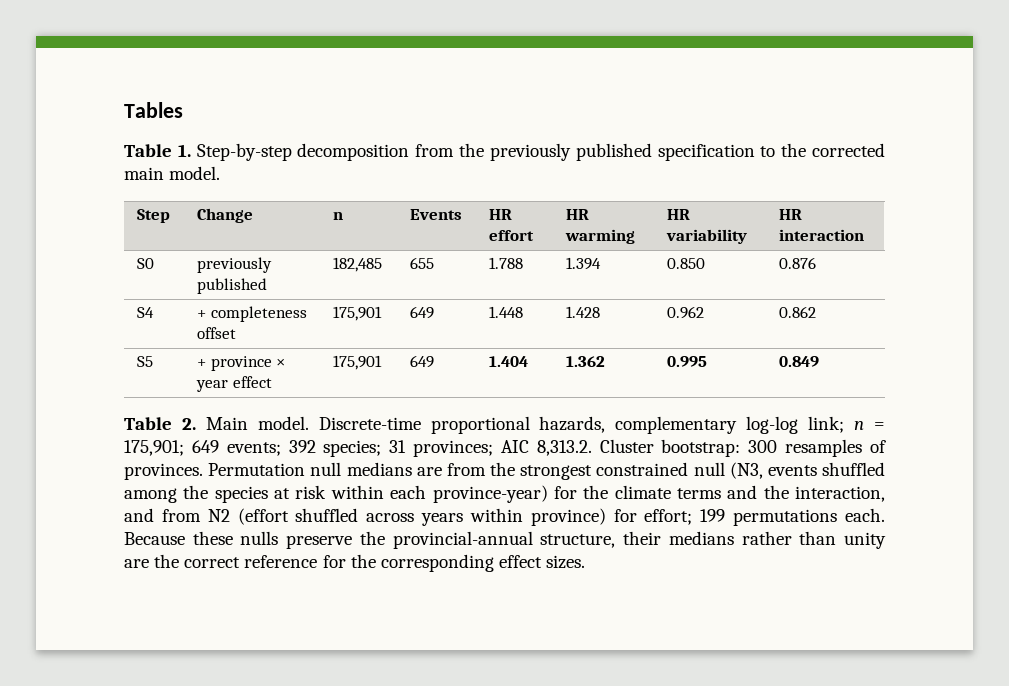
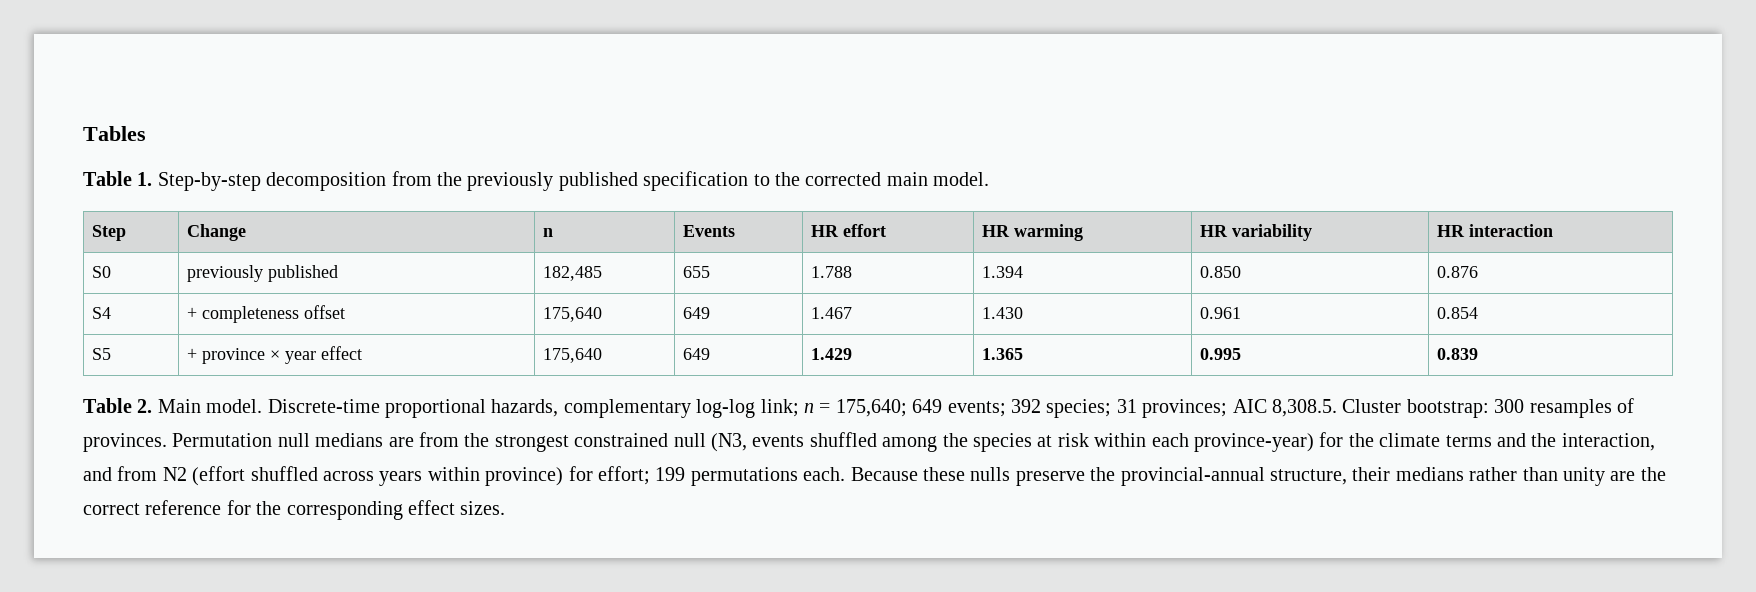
- S4 | + completeness offset | 175,901 | 649 | 1.448 | 1.428 | 0.962 | 0.862
+ S4 | + completeness offset | 175,640 | 649 | 1.467 | 1.430 | 0.961 | 0.854
- S5 | + province × year effect | 175,901 | 649 | 1.404 | 1.362 | 0.995 | 0.849
+ S5 | + province × year effect | 175,640 | 649 | 1.429 | 1.365 | 0.995 | 0.839
- Discrete-time proportional hazards, complementary log-log link; n = 175,901; 649 events; 392 species; 31 provinces; AIC 8,313.2. Cluster bootstrap: 300 resamples of provinces.
+ Discrete-time proportional hazards, complementary log-log link; n = 175,640; 649 events; 392 species; 31 provinces; AIC 8,308.5. Cluster bootstrap: 300 resamples of provinces.

